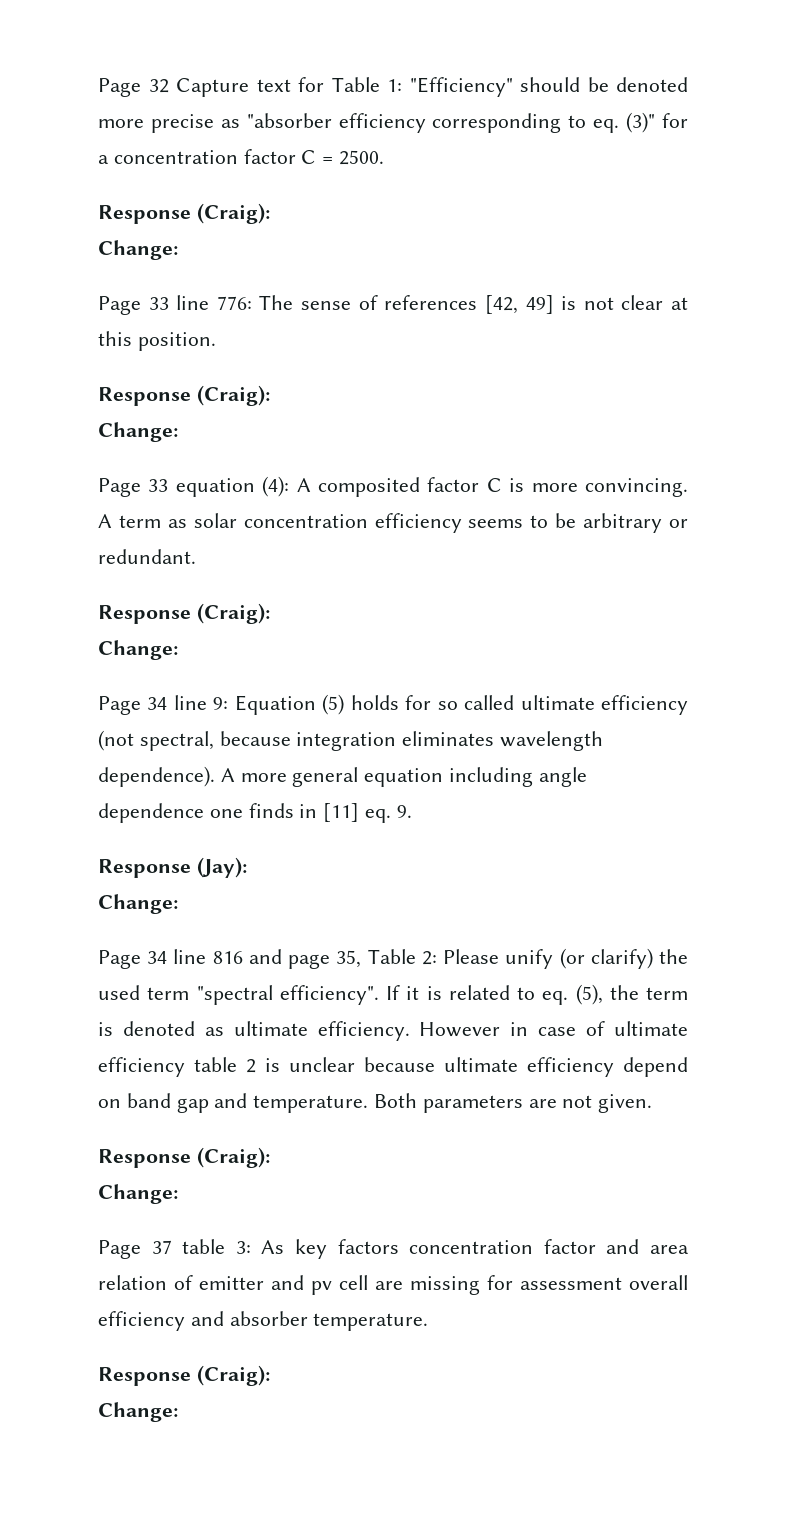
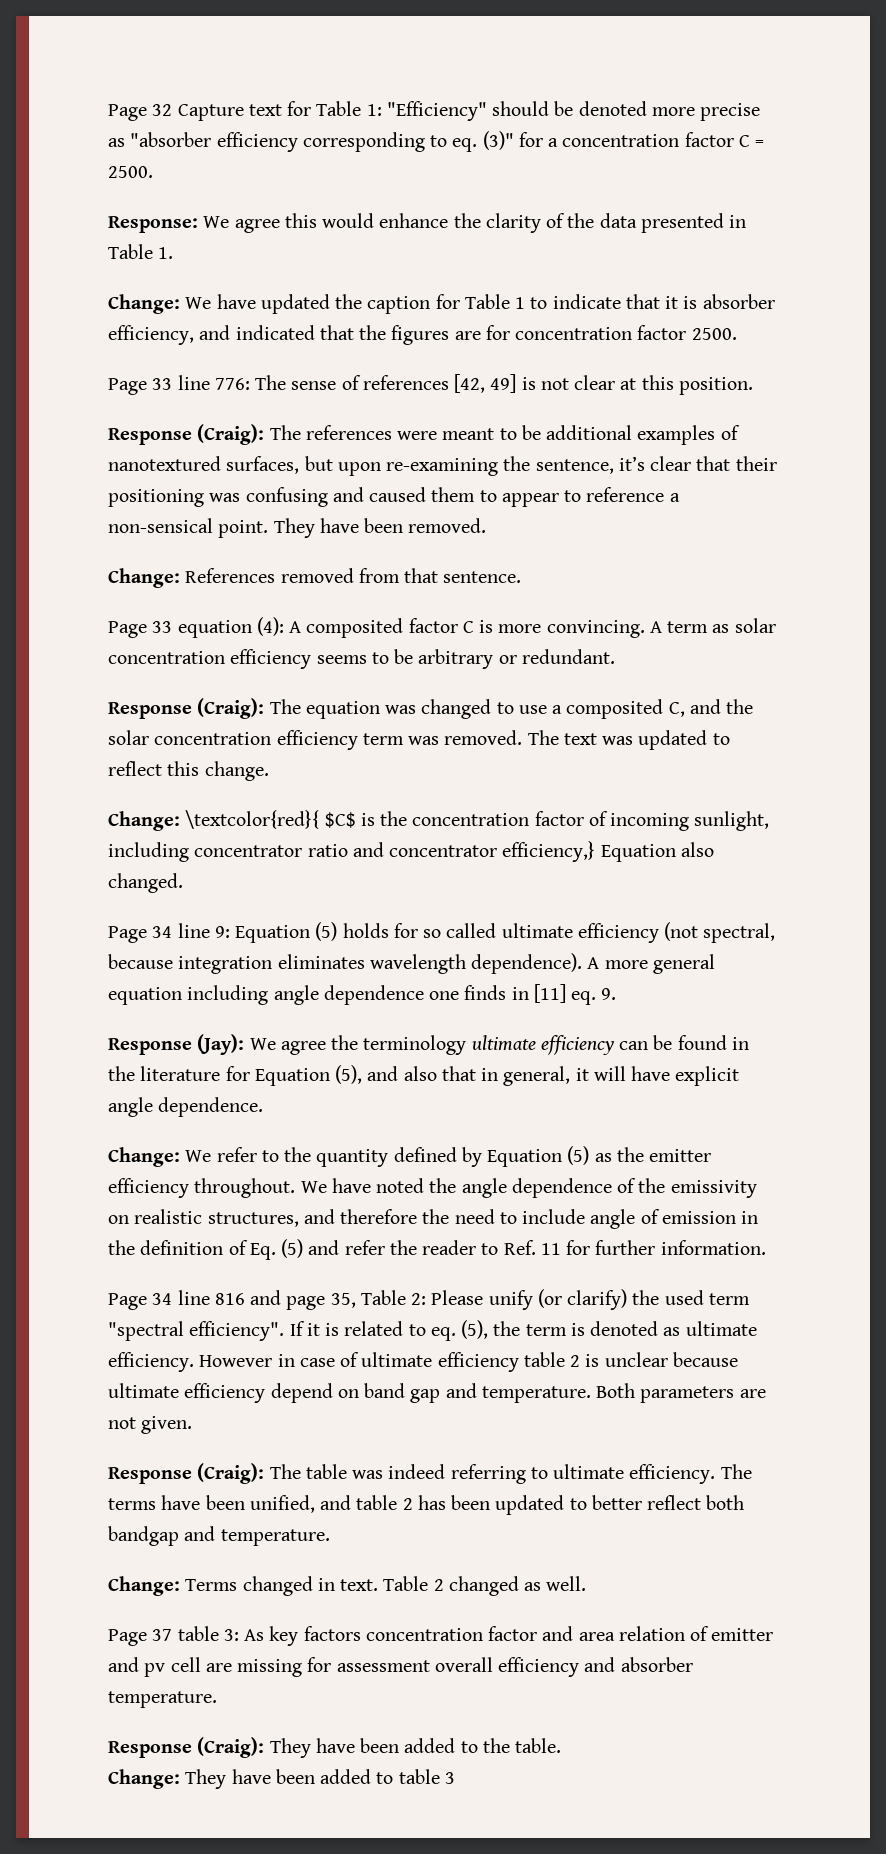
  (3)" for a concentration factor C = 2500.
- Response (Craig):
- Change:
+ Response: We agree this would enhance the clarity of the data presented in Table 1.
+ Change: We have updated the caption for Table 1 to indicate that it is absorber efficiency, and indicated that the figures are for concentration factor 2500.
  Page 33 line 776: The sense of references [42, 49] is not clear at this position.
- Response (Craig):
- Change:
+ Response (Craig): The references were meant to be additional examples of nanotextured surfaces, but upon re-examining the sentence, it’s clear that their positioning was confusing and caused them to appear to reference a non-sensical point. They have been removed.
+ Change: References removed from that sentence.
  A term as solar concentration efficiency seems to be arbitrary or redundant.
- Response (Craig):
- Change:
+ Response (Craig): The equation was changed to use a composited C, and the solar concentration efficiency term was removed. The text was updated to reflect this change.
+ Change: \textcolor{red}{ $C$ is the concentration factor of incoming sunlight, including concentrator ratio and concentrator efficiency,} Equation also changed.
- Response (Jay):
- Change:
+ Response (Jay): We agree the terminology ultimate efficiency can be found in the literature for Equation (5), and also that in general, it will have explicit angle dependence.
+ Change: We refer to the quantity defined by Equation (5) as the emitter efficiency throughout. We have noted the angle dependence of the emissivity on realistic structures, and therefore the need to include angle of emission in the definition of Eq. (5) and refer the reader to Ref. 11 for further information.
  Both parameters are not given.
- Response (Craig):
- Change:
+ Response (Craig): The table was indeed referring to ultimate efficiency. The terms have been unified, and table 2 has been updated to better reflect both bandgap and temperature.
+ Change: Terms changed in text. Table 2 changed as well.
  Page 37 table 3: As key factors concentration factor and area relation of emitter and pv cell are missing for assessment overall efficiency and absorber temperature.
- Response (Craig):
- Change:
+ Response (Craig): They have been added to the table.
+ Change: They have been added to table 3

